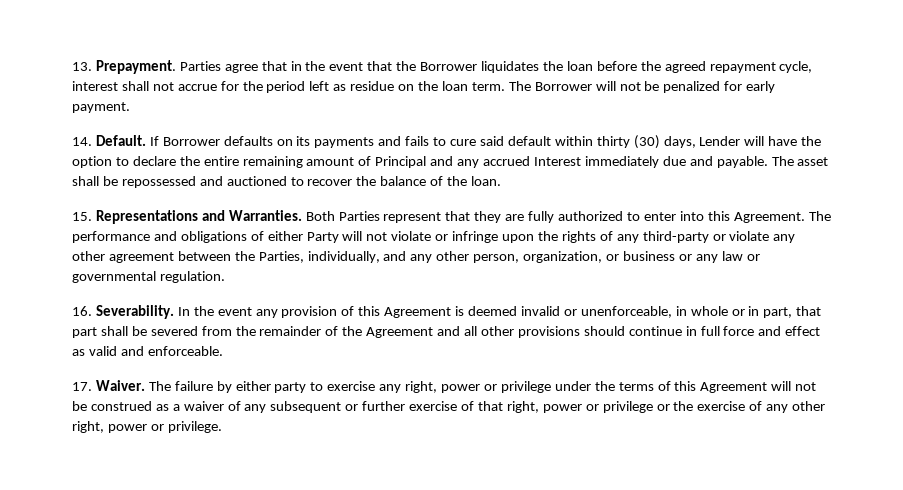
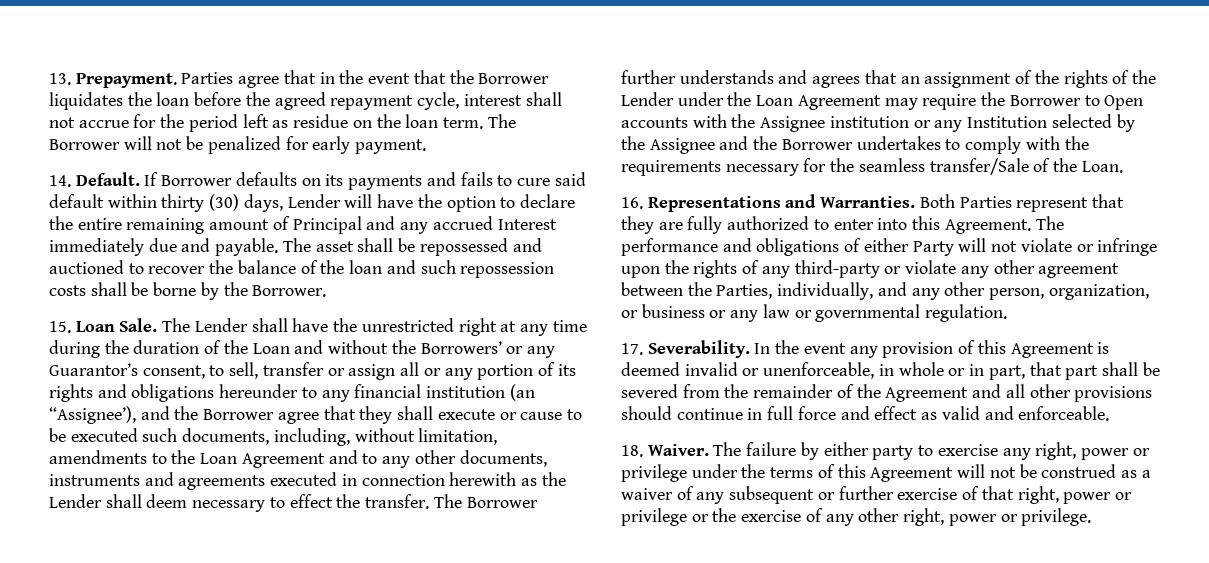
- The asset shall be repossessed and auctioned to recover the balance of the loan.
- 15. Representations and Warranties.
+ The asset shall be repossessed and auctioned to recover the balance of the loan and such repossession costs shall be borne by the Borrower.
+ 15. Loan Sale. The Lender shall have the unrestricted right at any time during the duration of the Loan and without the Borrowers’ or any Guarantor’s consent, to sell, transfer or assign all or any portion of its rights and obligations hereunder to any financial institution (an “Assignee’), and the Borrower agree that they shall execute or cause to be executed such documents, including, without limitation, amendments to the Loan Agreement and to any other documents, instruments and agreements executed in connection herewith as the Lender shall deem necessary to effect the transfer. The Borrower further understands and agrees that an assignment of the rights of the Lender under the Loan Agreement may require the Borrower to Open accounts with the Assignee institution or any Institution selected by the Assignee and the Borrower undertakes to comply with the requirements necessary for the seamless transfer/Sale of the Loan.
+ 16. Representations and Warranties.
- 16. Severability.
+ 17. Severability.
- 17. Waiver.
+ 18. Waiver.

